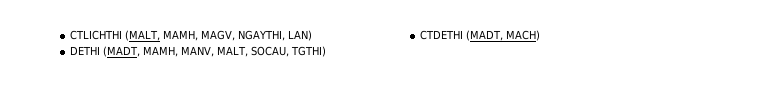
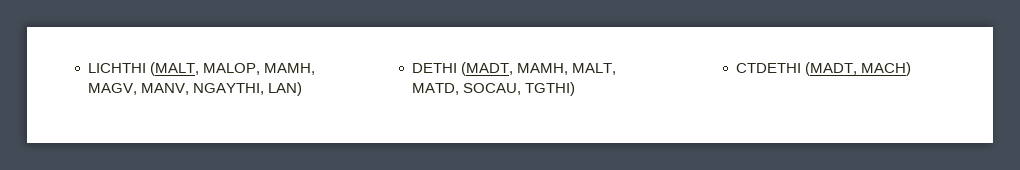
- CTLICHTHI (MALT, MAMH, MAGV, NGAYTHI, LAN)
+ LICHTHI (MALT, MALOP, MAMH, MAGV, MANV, NGAYTHI, LAN)
- DETHI (MADT, MAMH, MANV, MALT, SOCAU, TGTHI)
+ DETHI (MADT, MAMH, MALT, MATD, SOCAU, TGTHI)

